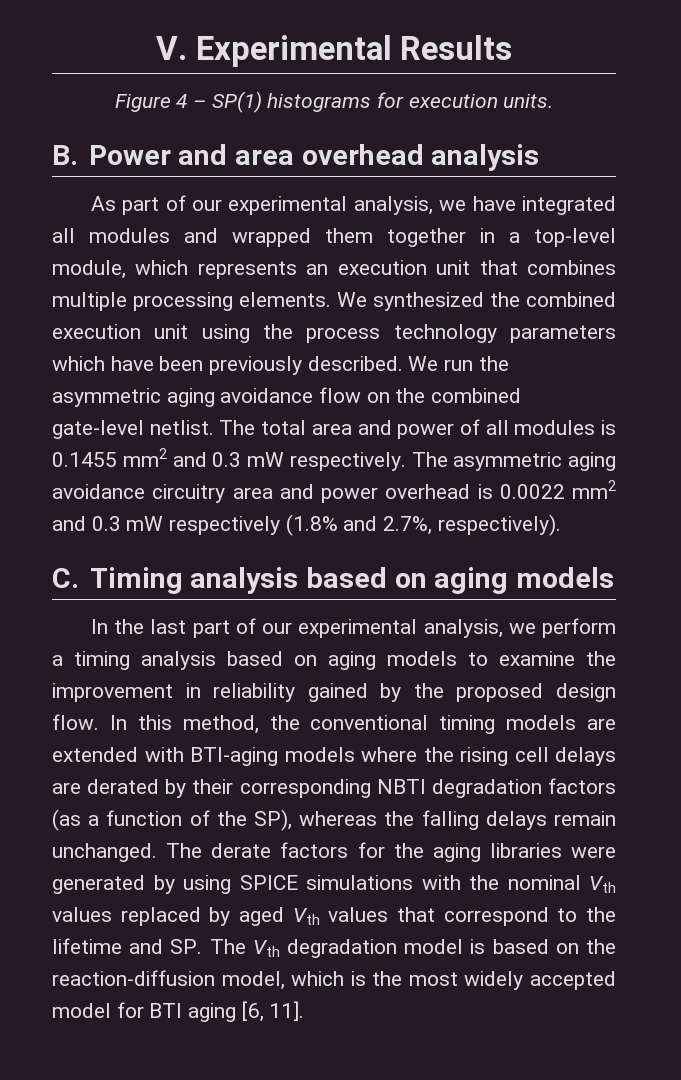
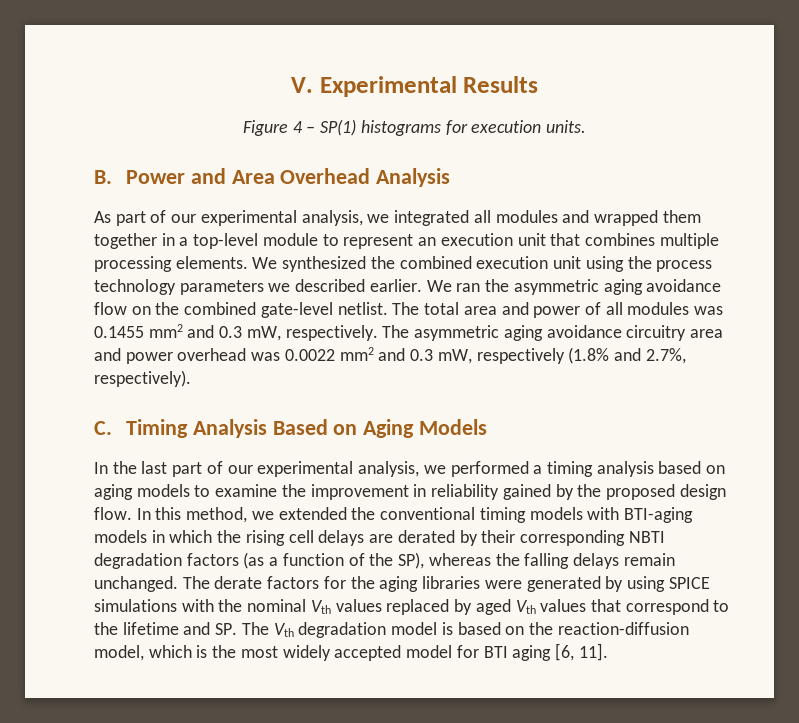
- B. Power and area overhead analysis
+ B. Power and Area Overhead Analysis
- As part of our experimental analysis, we have integrated all modules and wrapped them together in a top-level module, which represents an execution unit that combines multiple processing elements.
+ As part of our experimental analysis, we integrated all modules and wrapped them together in a top-level module to represent an execution unit that combines multiple processing elements.
- We synthesized the combined execution unit using the process technology parameters which have been previously described. We run the asymmetric aging avoidance flow on the combined gate-level netlist.
+ We synthesized the combined execution unit using the process technology parameters we described earlier. We ran the asymmetric aging avoidance flow on the combined gate-level netlist.
- The total area and power of all modules is 0.1455 mm2 and 0.3 mW respectively.
+ The total area and power of all modules was 0.1455 mm2 and 0.3 mW, respectively.
- The asymmetric aging avoidance circuitry area and power overhead is 0.0022 mm2 and 0.3 mW respectively (1.8% and 2.7%, respectively).
+ The asymmetric aging avoidance circuitry area and power overhead was 0.0022 mm2 and 0.3 mW, respectively (1.8% and 2.7%, respectively).
- C. Timing analysis based on aging models
+ C. Timing Analysis Based on Aging Models
- In the last part of our experimental analysis, we perform a timing analysis based on aging models to examine the improvement in reliability gained by the proposed design flow.
+ In the last part of our experimental analysis, we performed a timing analysis based on aging models to examine the improvement in reliability gained by the proposed design flow.
- In this method, the conventional timing models are extended with BTI-aging models where the rising cell delays are derated by their corresponding NBTI degradation factors (as a function of the SP), whereas the falling delays remain unchanged.
+ In this method, we extended the conventional timing models with BTI-aging models in which the rising cell delays are derated by their corresponding NBTI degradation factors (as a function of the SP), whereas the falling delays remain unchanged.

